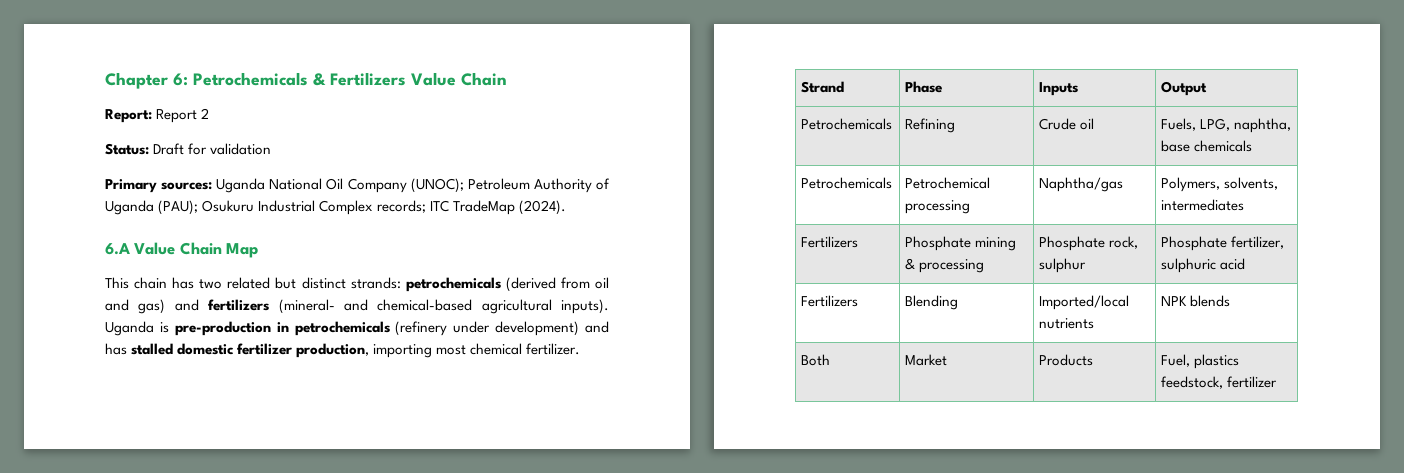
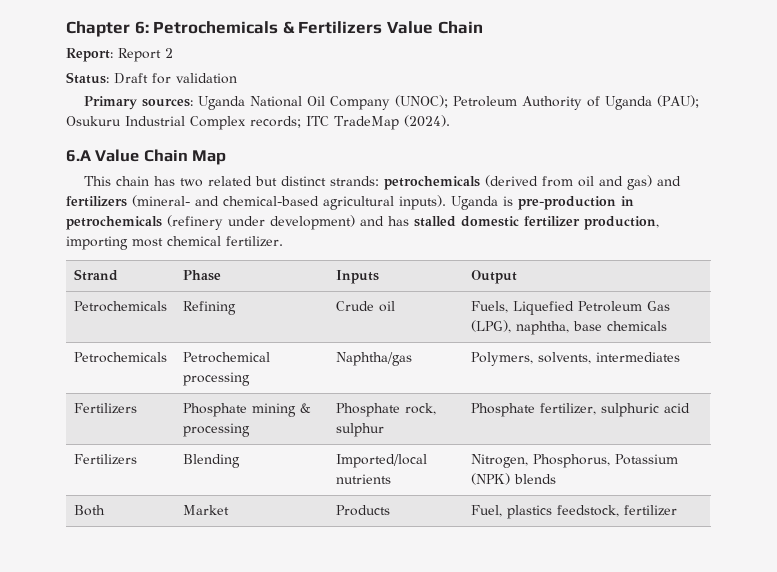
- Petrochemicals | Refining | Crude oil | Fuels, LPG, naphtha, base chemicals
+ Petrochemicals | Refining | Crude oil | Fuels, Liquefied Petroleum Gas (LPG), naphtha, base chemicals
- Fertilizers | Blending | Imported/local nutrients | NPK blends
+ Fertilizers | Blending | Imported/local nutrients | Nitrogen, Phosphorus, Potassium (NPK) blends

